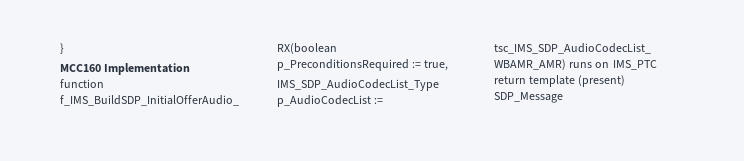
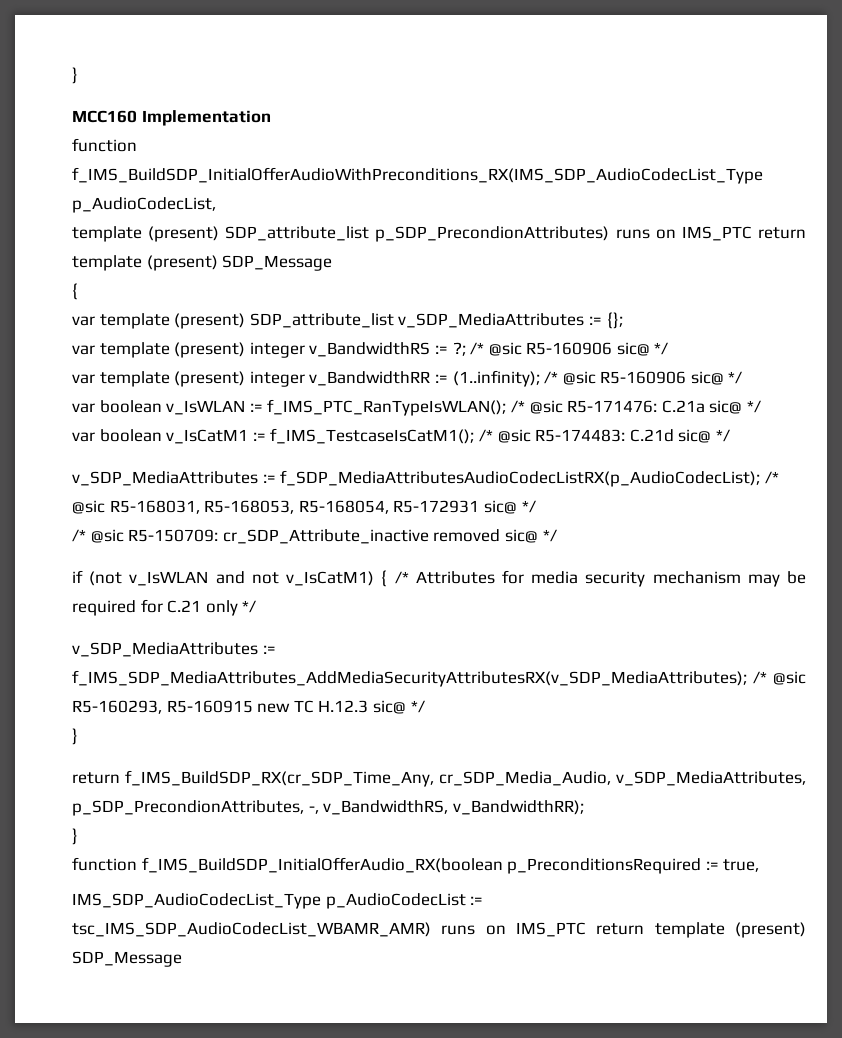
+ function f_IMS_BuildSDP_InitialOfferAudioWithPreconditions_RX(IMS_SDP_AudioCodecList_Type p_AudioCodecList,
+ template (present) SDP_attribute_list p_SDP_PrecondionAttributes) runs on IMS_PTC return template (present) SDP_Message
+ {
+ var template (present) SDP_attribute_list v_SDP_MediaAttributes := {};
+ var template (present) integer v_BandwidthRS := ?; /* @sic R5-160906 sic@ */
+ var template (present) integer v_BandwidthRR := (1..infinity); /* @sic R5-160906 sic@ */
+ var boolean v_IsWLAN := f_IMS_PTC_RanTypeIsWLAN(); /* @sic R5-171476: C.21a sic@ */
+ var boolean v_IsCatM1 := f_IMS_TestcaseIsCatM1(); /* @sic R5-174483: C.21d sic@ */
+ v_SDP_MediaAttributes := f_SDP_MediaAttributesAudioCodecListRX(p_AudioCodecList); /* @sic R5-168031, R5-168053, R5-168054, R5-172931 sic@ */
+ /* @sic R5-150709: cr_SDP_Attribute_inactive removed sic@ */
+ if (not v_IsWLAN and not v_IsCatM1) { /* Attributes for media security mechanism may be required for C.21 only */
+ v_SDP_MediaAttributes := f_IMS_SDP_MediaAttributes_AddMediaSecurityAttributesRX(v_SDP_MediaAttributes); /* @sic R5-160293, R5-160915 new TC H.12.3 sic@ */
+ }
+ return f_IMS_BuildSDP_RX(cr_SDP_Time_Any, cr_SDP_Media_Audio, v_SDP_MediaAttributes, p_SDP_PrecondionAttributes, -, v_BandwidthRS, v_BandwidthRR);
+ }

